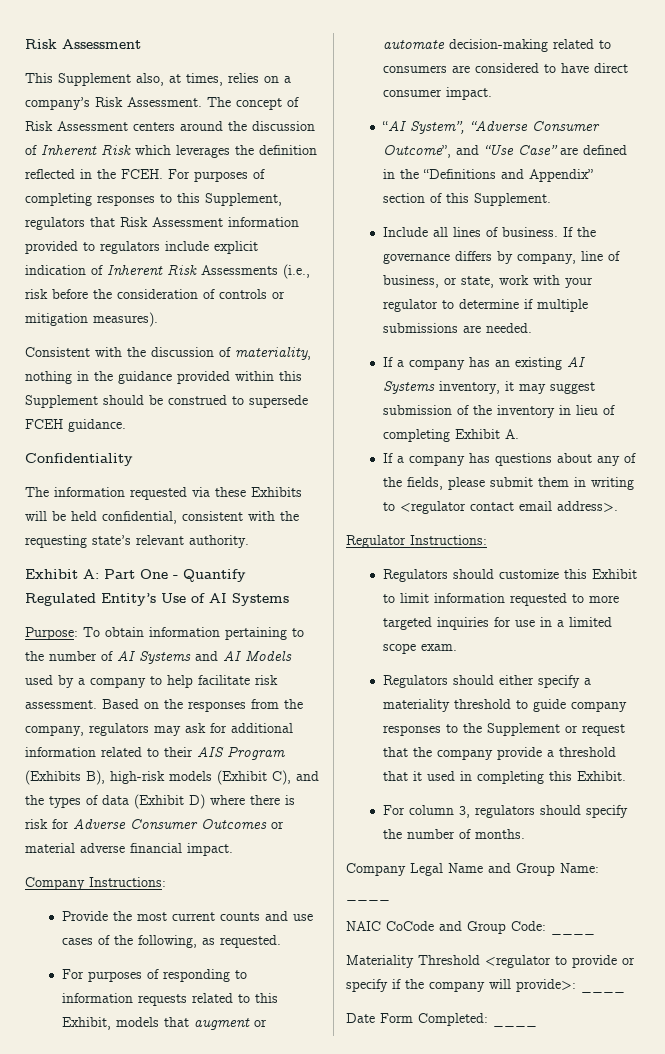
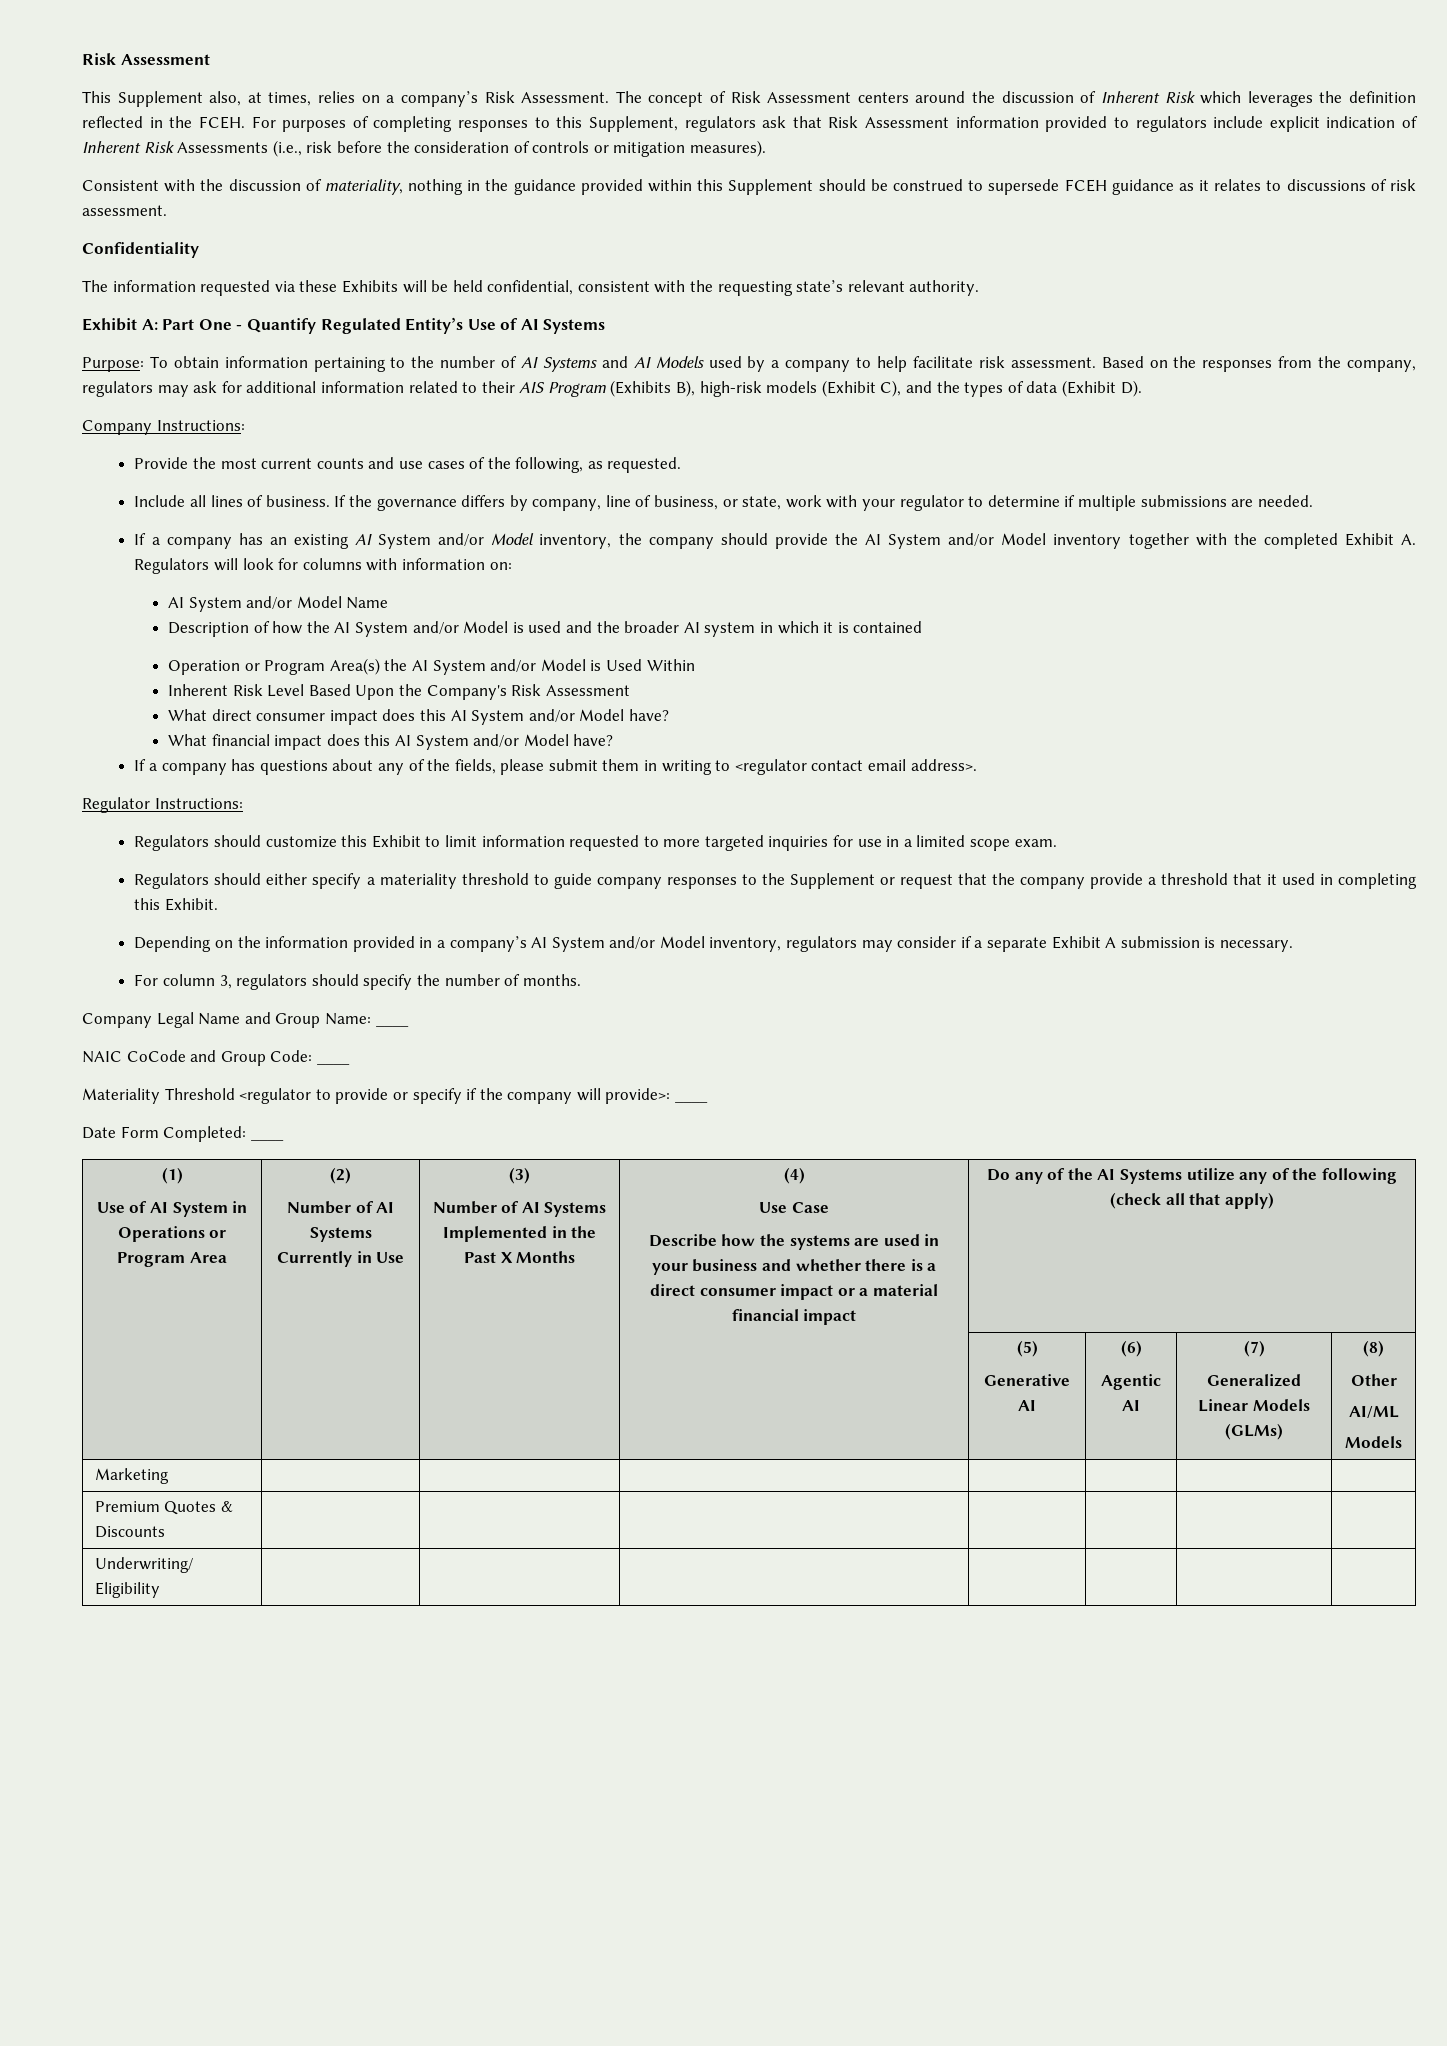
- For purposes of completing responses to this Supplement, regulators that Risk Assessment information provided to regulators include explicit indication of Inherent Risk Assessments (i.e., risk before the consideration of controls or mitigation measures).
+ For purposes of completing responses to this Supplement, regulators ask that Risk Assessment information provided to regulators include explicit indication of Inherent Risk Assessments (i.e., risk before the consideration of controls or mitigation measures).
- Consistent with the discussion of materiality, nothing in the guidance provided within this Supplement should be construed to supersede FCEH guidance.
+ Consistent with the discussion of materiality, nothing in the guidance provided within this Supplement should be construed to supersede FCEH guidance as it relates to discussions of risk assessment.
- Based on the responses from the company, regulators may ask for additional information related to their AIS Program (Exhibits B), high-risk models (Exhibit C), and the types of data (Exhibit D) where there is risk for Adverse Consumer Outcomes or material adverse financial impact.
+ Based on the responses from the company, regulators may ask for additional information related to their AIS Program (Exhibits B), high-risk models (Exhibit C), and the types of data (Exhibit D).
- For purposes of responding to information requests related to this Exhibit, models that augment or automate decision-making related to consumers are considered to have direct consumer impact.
- “AI System”, “Adverse Consumer Outcome”, and “Use Case” are defined in the “Definitions and Appendix” section of this Supplement.
- If a company has an existing AI Systems inventory, it may suggest submission of the inventory in lieu of completing Exhibit A.
+ If a company has an existing AI System and/or Model inventory, the company should provide the AI System and/or Model inventory together with the completed Exhibit A. Regulators will look for columns with information on:
+ AI System and/or Model Name
+ Description of how the AI System and/or Model is used and the broader AI system in which it is contained
+ Operation or Program Area(s) the AI System and/or Model is Used Within
+ Inherent Risk Level Based Upon the Company's Risk Assessment
+ What direct consumer impact does this AI System and/or Model have?
+ What financial impact does this AI System and/or Model have?
+ Depending on the information provided in a company’s AI System and/or Model inventory, regulators may consider if a separate Exhibit A submission is necessary.
+ (1)
+ Use of AI System in Operations or Program Area | (2)
+ Number of AI Systems Currently in Use | (3)
+ Number of AI Systems Implemented in the Past X Months | (4)
+ Use Case
+ Describe how the systems are used in your business and whether there is a direct consumer impact or a material financial impact | Do any of the AI Systems utilize any of the following (check all that apply)
+ | | | | (5)
+ Generative AI | (6)
+ Agentic AI | (7)
+ Generalized Linear Models (GLMs) | (8)
+ Other
+ AI/ML
+ Models
+ Marketing | | | | | | |
+ Premium Quotes & Discounts | | | | | | |
+ Underwriting/ Eligibility | | | | | | |

